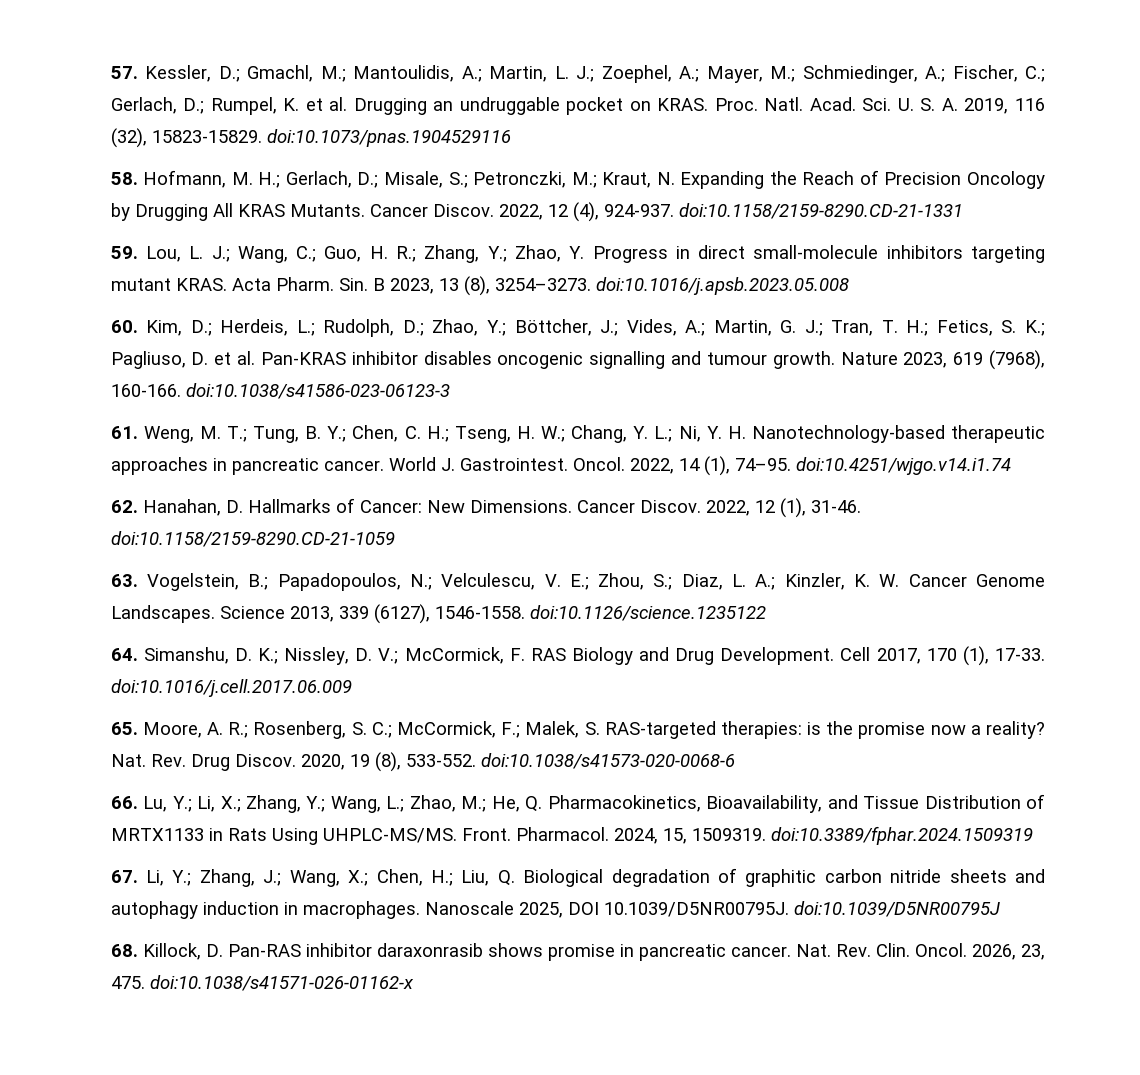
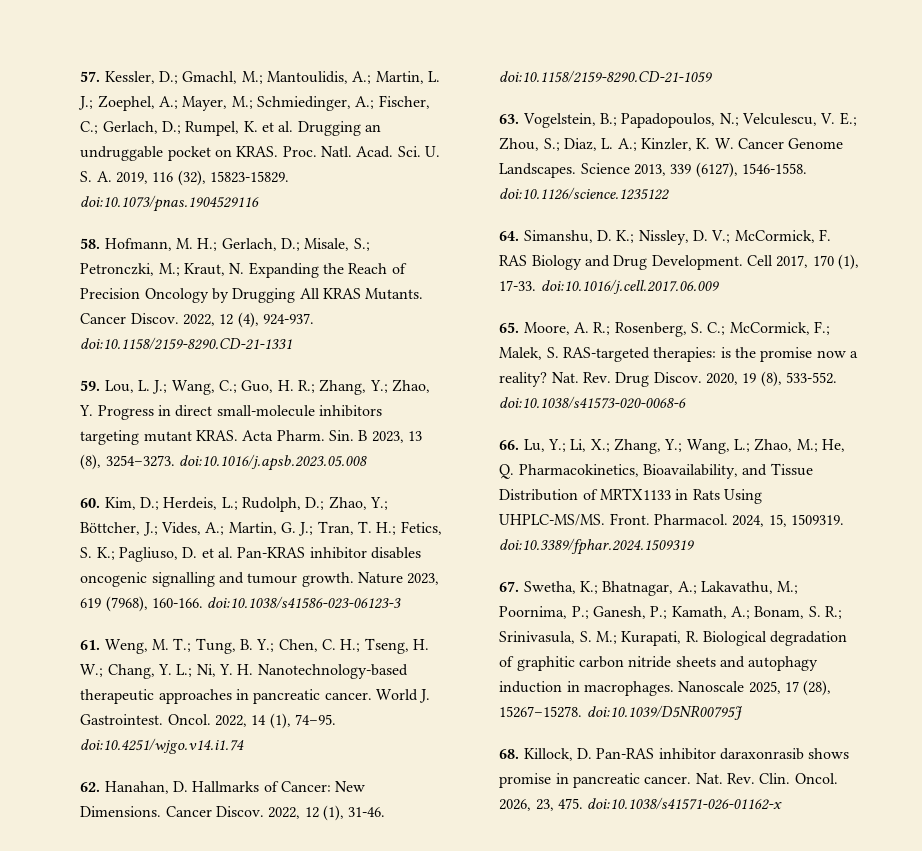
- 67. Li, Y.; Zhang, J.; Wang, X.; Chen, H.; Liu, Q. Biological degradation of graphitic carbon nitride sheets and autophagy induction in macrophages.
+ 67. Swetha, K.; Bhatnagar, A.; Lakavathu, M.; Poornima, P.; Ganesh, P.; Kamath, A.; Bonam, S. R.; Srinivasula, S. M.; Kurapati, R. Biological degradation of graphitic carbon nitride sheets and autophagy induction in macrophages.
- Nanoscale 2025, DOI 10.1039/D5NR00795J. doi:10.1039/D5NR00795J
+ Nanoscale 2025, 17 (28), 15267–15278. doi:10.1039/D5NR00795J

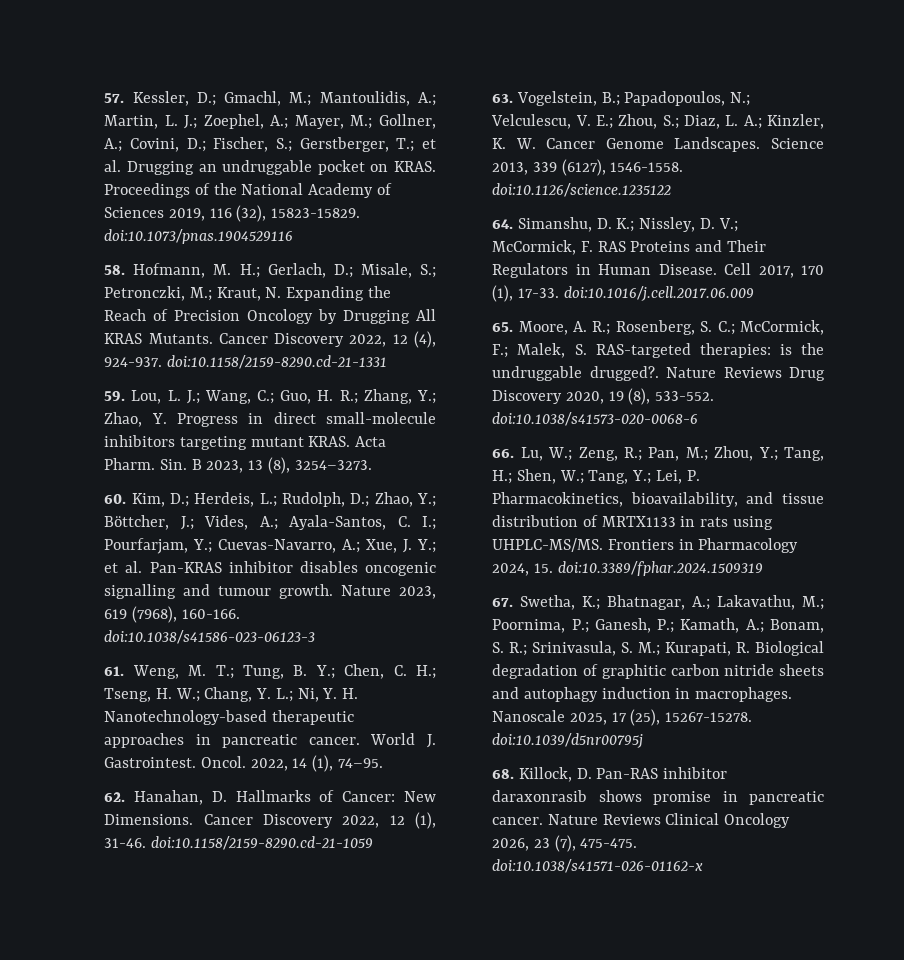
- 57. Kessler, D.; Gmachl, M.; Mantoulidis, A.; Martin, L. J.; Zoephel, A.; Mayer, M.; Schmiedinger, A.; Fischer, C.; Gerlach, D.; Rumpel, K. et al. Drugging an undruggable pocket on KRAS.
+ 57. Kessler, D.; Gmachl, M.; Mantoulidis, A.; Martin, L. J.; Zoephel, A.; Mayer, M.; Gollner, A.; Covini, D.; Fischer, S.; Gerstberger, T.; et al. Drugging an undruggable pocket on KRAS.
- Proc. Natl. Acad. Sci. U. S. A. 2019, 116 (32), 15823-15829. doi:10.1073/pnas.1904529116
+ Proceedings of the National Academy of Sciences 2019, 116 (32), 15823-15829. doi:10.1073/pnas.1904529116
- Cancer Discov. 2022, 12 (4), 924-937. doi:10.1158/2159-8290.CD-21-1331
+ Cancer Discovery 2022, 12 (4), 924-937. doi:10.1158/2159-8290.cd-21-1331
- Sin. B 2023, 13 (8), 3254–3273. doi:10.1016/j.apsb.2023.05.008
+ Sin. B 2023, 13 (8), 3254–3273.
- 60. Kim, D.; Herdeis, L.; Rudolph, D.; Zhao, Y.; Böttcher, J.; Vides, A.; Martin, G. J.; Tran, T. H.; Fetics, S. K.; Pagliuso, D. et al. Pan-KRAS inhibitor disables oncogenic signalling and tumour growth.
+ 60. Kim, D.; Herdeis, L.; Rudolph, D.; Zhao, Y.; Böttcher, J.; Vides, A.; Ayala-Santos, C. I.; Pourfarjam, Y.; Cuevas-Navarro, A.; Xue, J. Y.; et al. Pan-KRAS inhibitor disables oncogenic signalling and tumour growth.
- 2022, 14 (1), 74–95. doi:10.4251/wjgo.v14.i1.74
+ 2022, 14 (1), 74–95.
- Cancer Discov. 2022, 12 (1), 31-46. doi:10.1158/2159-8290.CD-21-1059
+ Cancer Discovery 2022, 12 (1), 31-46. doi:10.1158/2159-8290.cd-21-1059
- 64. Simanshu, D. K.; Nissley, D. V.; McCormick, F. RAS Biology and Drug Development.
+ 64. Simanshu, D. K.; Nissley, D. V.; McCormick, F. RAS Proteins and Their Regulators in Human Disease.
- 65. Moore, A. R.; Rosenberg, S. C.; McCormick, F.; Malek, S. RAS-targeted therapies: is the promise now a reality? Nat. Rev. Drug Discov. 2020, 19 (8), 533-552. doi:10.1038/s41573-020-0068-6
+ 65. Moore, A. R.; Rosenberg, S. C.; McCormick, F.; Malek, S. RAS-targeted therapies: is the undruggable drugged?. Nature Reviews Drug Discovery 2020, 19 (8), 533-552. doi:10.1038/s41573-020-0068-6
- 66. Lu, Y.; Li, X.; Zhang, Y.; Wang, L.; Zhao, M.; He, Q. Pharmacokinetics, Bioavailability, and Tissue Distribution of MRTX1133 in Rats Using UHPLC-MS/MS. Front. Pharmacol. 2024, 15, 1509319. doi:10.3389/fphar.2024.1509319
+ 66. Lu, W.; Zeng, R.; Pan, M.; Zhou, Y.; Tang, H.; Shen, W.; Tang, Y.; Lei, P. Pharmacokinetics, bioavailability, and tissue distribution of MRTX1133 in rats using UHPLC-MS/MS. Frontiers in Pharmacology 2024, 15. doi:10.3389/fphar.2024.1509319
- Nanoscale 2025, 17 (28), 15267–15278. doi:10.1039/D5NR00795J
+ Nanoscale 2025, 17 (25), 15267-15278. doi:10.1039/d5nr00795j
- Nat. Rev. Clin. Oncol. 2026, 23, 475. doi:10.1038/s41571-026-01162-x
+ Nature Reviews Clinical Oncology 2026, 23 (7), 475-475. doi:10.1038/s41571-026-01162-x

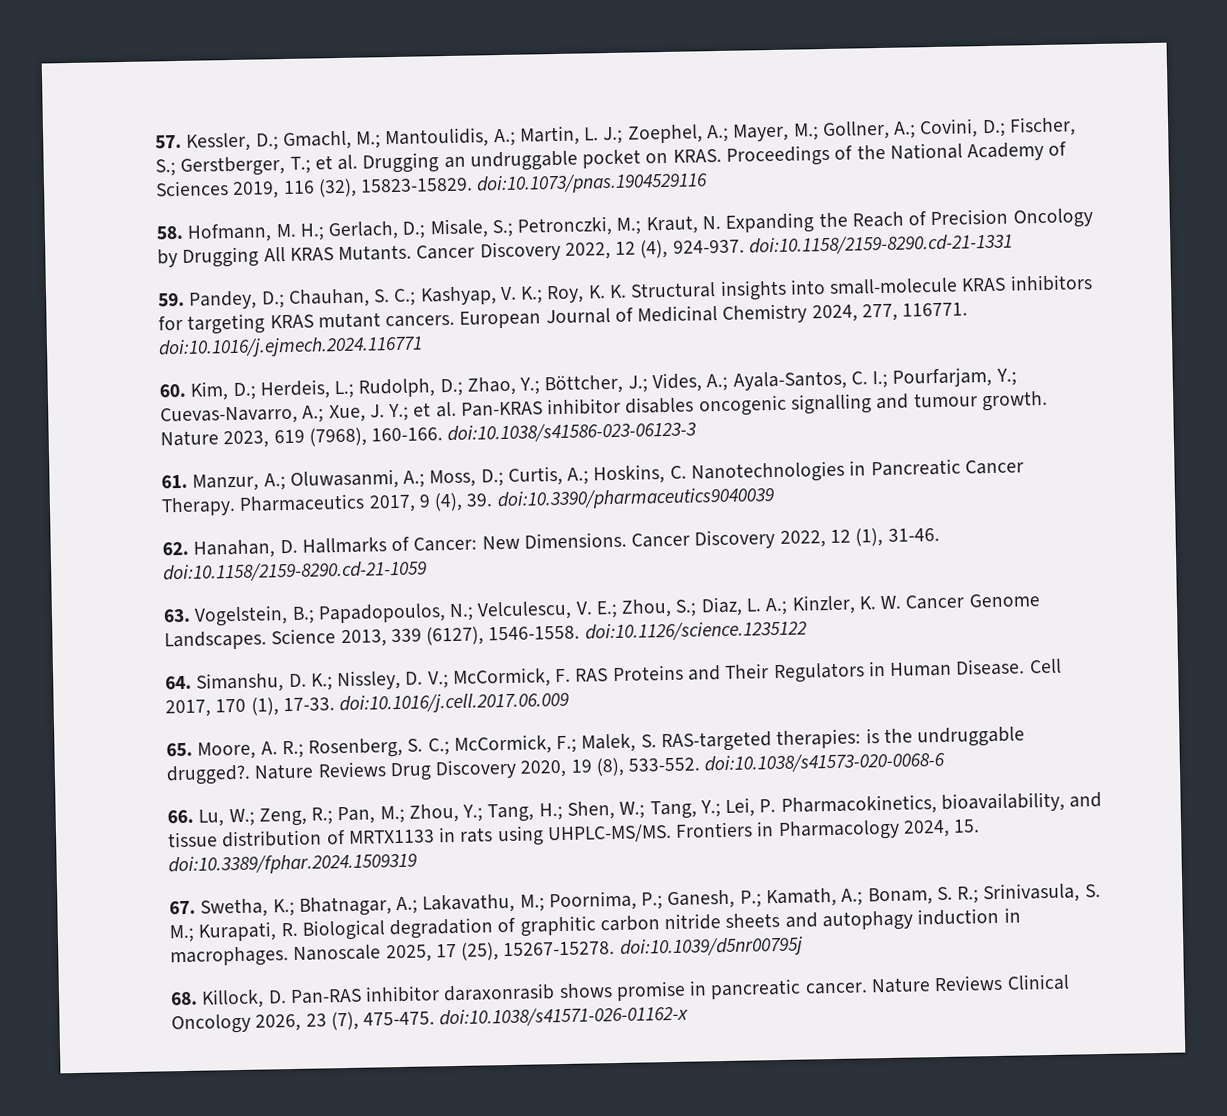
- 59. Lou, L. J.; Wang, C.; Guo, H. R.; Zhang, Y.; Zhao, Y. Progress in direct small-molecule inhibitors targeting mutant KRAS. Acta Pharm. Sin. B 2023, 13 (8), 3254–3273.
+ 59. Pandey, D.; Chauhan, S. C.; Kashyap, V. K.; Roy, K. K. Structural insights into small-molecule KRAS inhibitors for targeting KRAS mutant cancers. European Journal of Medicinal Chemistry 2024, 277, 116771. doi:10.1016/j.ejmech.2024.116771
- 61. Weng, M. T.; Tung, B. Y.; Chen, C. H.; Tseng, H. W.; Chang, Y. L.; Ni, Y. H. Nanotechnology-based therapeutic approaches in pancreatic cancer. World J. Gastrointest. Oncol. 2022, 14 (1), 74–95.
+ 61. Manzur, A.; Oluwasanmi, A.; Moss, D.; Curtis, A.; Hoskins, C. Nanotechnologies in Pancreatic Cancer Therapy. Pharmaceutics 2017, 9 (4), 39. doi:10.3390/pharmaceutics9040039

